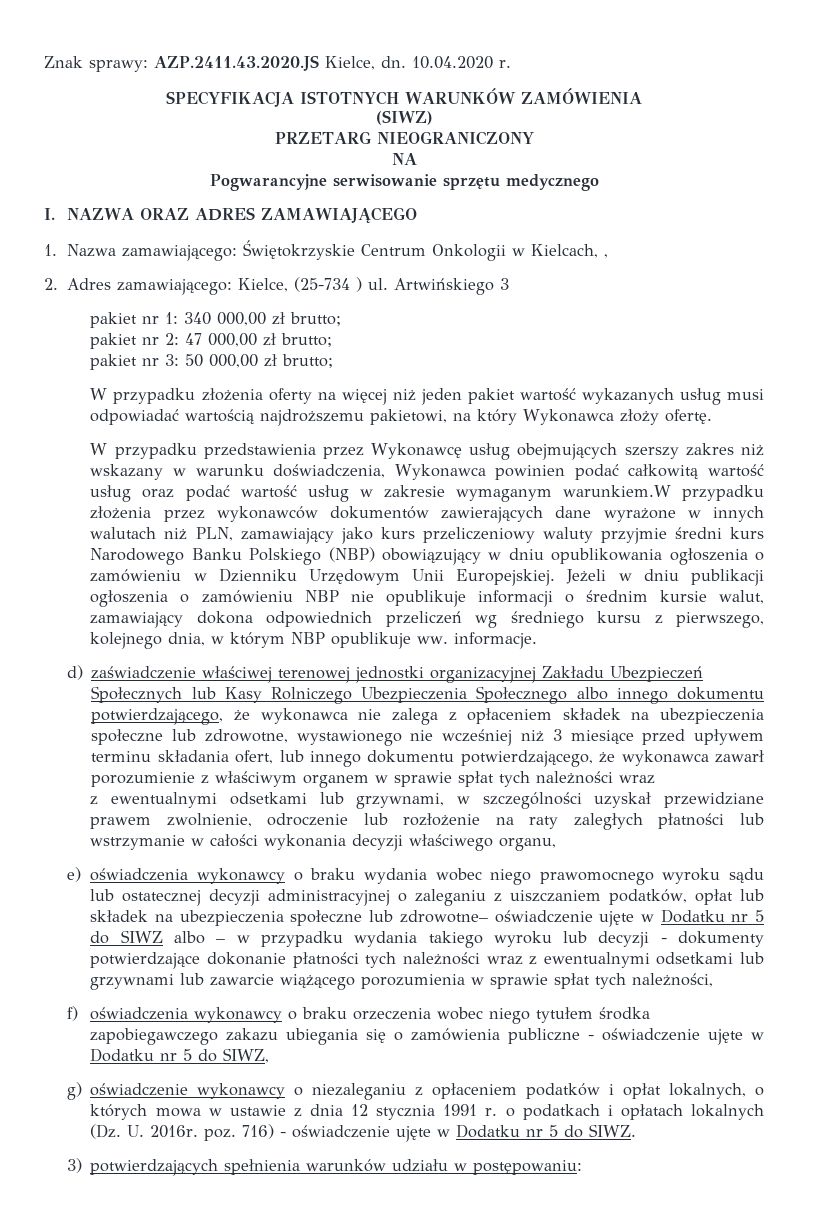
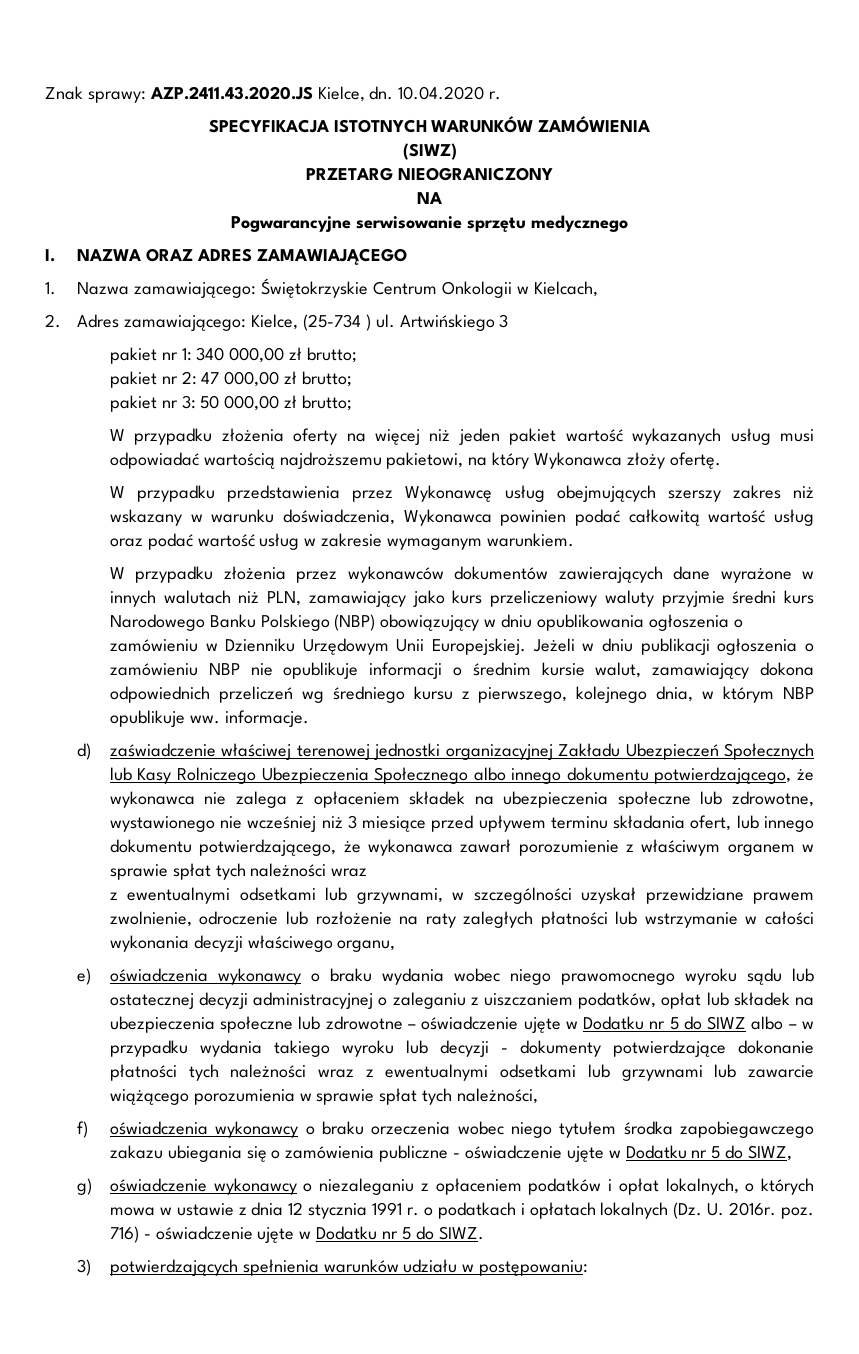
- 1. Nazwa zamawiającego: Świętokrzyskie Centrum Onkologii w Kielcach, ,
+ 1. Nazwa zamawiającego: Świętokrzyskie Centrum Onkologii w Kielcach,
- W przypadku przedstawienia przez Wykonawcę usług obejmujących szerszy zakres niż wskazany w warunku doświadczenia, Wykonawca powinien podać całkowitą wartość usług oraz podać wartość usług w zakresie wymaganym warunkiem.W przypadku złożenia przez wykonawców dokumentów zawierających dane wyrażone w innych walutach niż PLN, zamawiający jako kurs przeliczeniowy waluty przyjmie średni kurs Narodowego Banku Polskiego (NBP) obowiązujący w dniu opublikowania ogłoszenia o zamówieniu w Dzienniku Urzędowym Unii Europejskiej.
+ W przypadku przedstawienia przez Wykonawcę usług obejmujących szerszy zakres niż wskazany w warunku doświadczenia, Wykonawca powinien podać całkowitą wartość usług oraz podać wartość usług w zakresie wymaganym warunkiem.
+ W przypadku złożenia przez wykonawców dokumentów zawierających dane wyrażone w innych walutach niż PLN, zamawiający jako kurs przeliczeniowy waluty przyjmie średni kurs Narodowego Banku Polskiego (NBP) obowiązujący w dniu opublikowania ogłoszenia o zamówieniu w Dzienniku Urzędowym Unii Europejskiej.
- e) oświadczenia wykonawcy o braku wydania wobec niego prawomocnego wyroku sądu lub ostatecznej decyzji administracyjnej o zaleganiu z uiszczaniem podatków, opłat lub składek na ubezpieczenia społeczne lub zdrowotne– oświadczenie ujęte w Dodatku nr 5 do SIWZ albo – w przypadku wydania takiego wyroku lub decyzji - dokumenty potwierdzające dokonanie płatności tych należności wraz z ewentualnymi odsetkami lub grzywnami lub zawarcie wiążącego porozumienia w sprawie spłat tych należności,
+ e) oświadczenia wykonawcy o braku wydania wobec niego prawomocnego wyroku sądu lub ostatecznej decyzji administracyjnej o zaleganiu z uiszczaniem podatków, opłat lub składek na ubezpieczenia społeczne lub zdrowotne – oświadczenie ujęte w Dodatku nr 5 do SIWZ albo – w przypadku wydania takiego wyroku lub decyzji - dokumenty potwierdzające dokonanie płatności tych należności wraz z ewentualnymi odsetkami lub grzywnami lub zawarcie wiążącego porozumienia w sprawie spłat tych należności,

